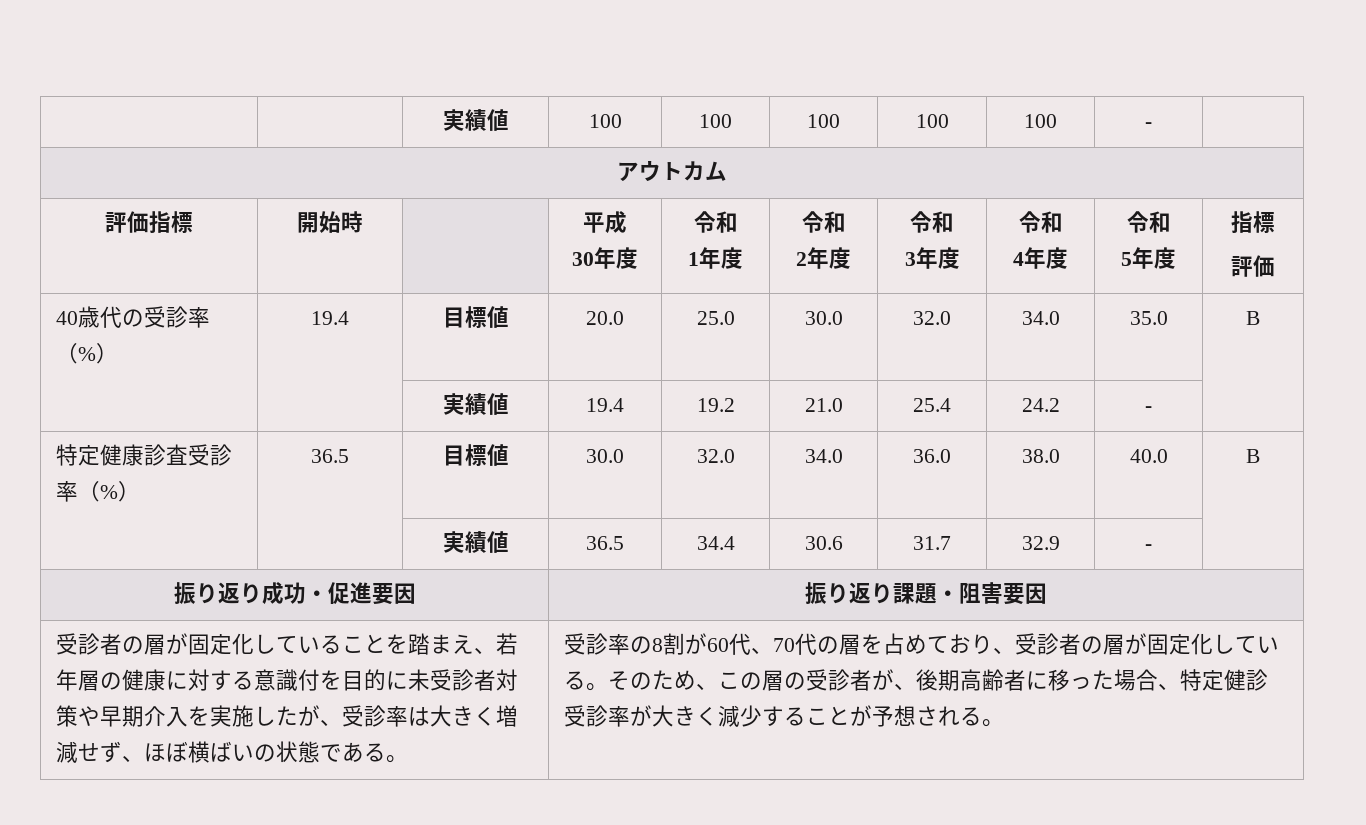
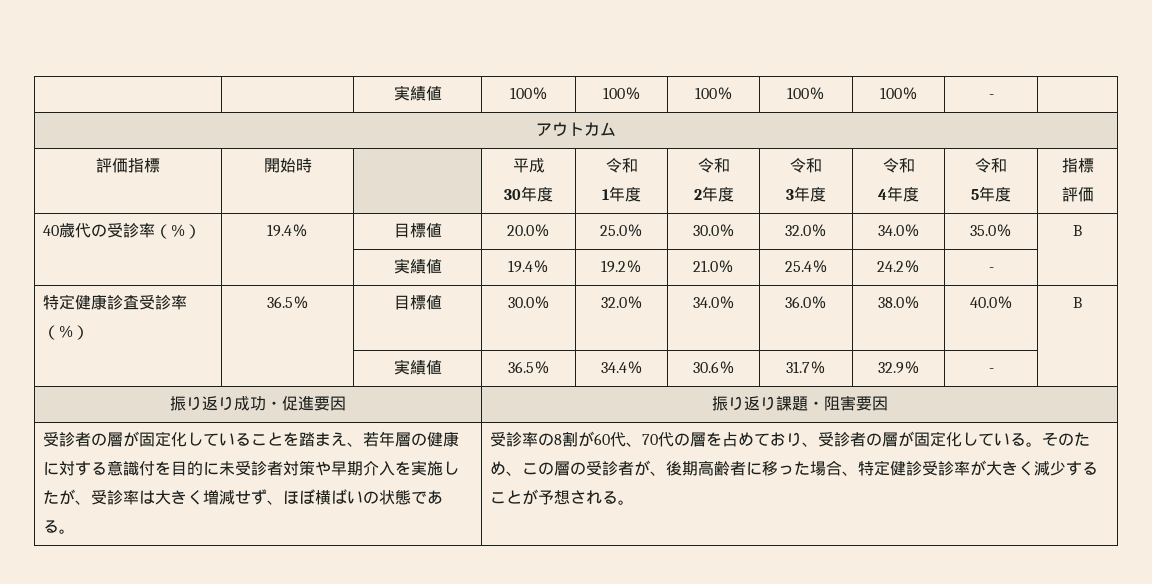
- | | 実績値 | 100 | 100 | 100 | 100 | 100 | - |
+ | | 実績値 | 100％ | 100％ | 100％ | 100％ | 100％ | - |
- 40歳代の受診率（%） | 19.4 | 目標値 | 20.0 | 25.0 | 30.0 | 32.0 | 34.0 | 35.0 | B
+ 40歳代の受診率（%） | 19.4％ | 目標値 | 20.0％ | 25.0％ | 30.0％ | 32.0％ | 34.0％ | 35.0％ | B
- | | 実績値 | 19.4 | 19.2 | 21.0 | 25.4 | 24.2 | - |
+ | | 実績値 | 19.4％ | 19.2％ | 21.0％ | 25.4％ | 24.2％ | - |
- 特定健康診査受診率（%） | 36.5 | 目標値 | 30.0 | 32.0 | 34.0 | 36.0 | 38.0 | 40.0 | B
+ 特定健康診査受診率（%） | 36.5％ | 目標値 | 30.0％ | 32.0％ | 34.0％ | 36.0％ | 38.0％ | 40.0％ | B
- | | 実績値 | 36.5 | 34.4 | 30.6 | 31.7 | 32.9 | - |
+ | | 実績値 | 36.5％ | 34.4％ | 30.6％ | 31.7％ | 32.9％ | - |

